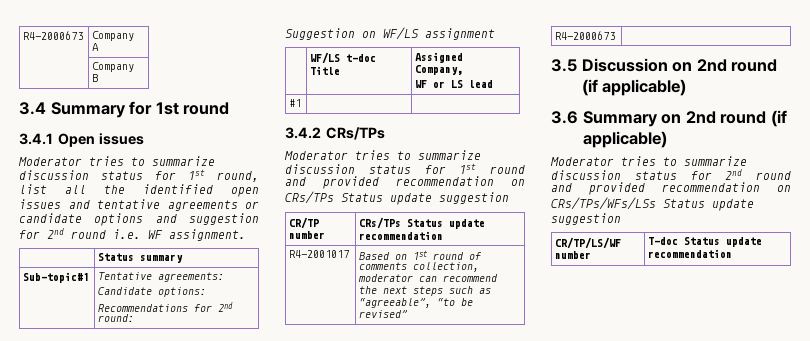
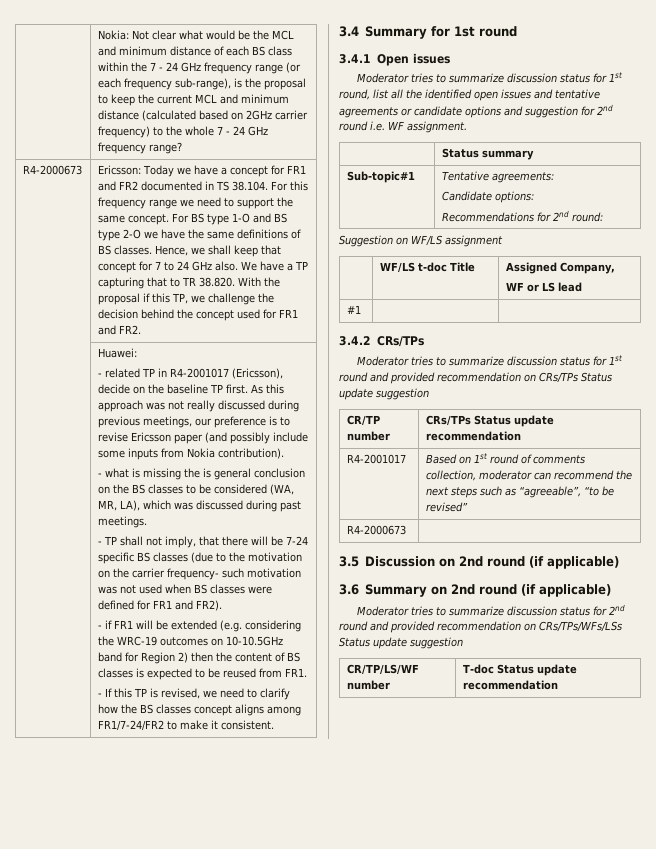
- R4-2000673 | Company A
- | Company B
+ Nokia: Not clear what would be the MCL and minimum distance of each BS class within the 7 - 24 GHz frequency range (or each frequency sub-range), is the proposal to keep the current MCL and minimum distance (calculated based on 2GHz carrier frequency) to the whole 7 - 24 GHz frequency range?
+ R4-2000673 | Ericsson: Today we have a concept for FR1 and FR2 documented in TS 38.104. For this frequency range we need to support the same concept. For BS type 1-O and BS type 2-O we have the same definitions of BS classes. Hence, we shall keep that concept for 7 to 24 GHz also. We have a TP capturing that to TR 38.820. With the proposal if this TP, we challenge the decision behind the concept used for FR1 and FR2.
+ | Huawei:
+ - related TP in R4-2001017 (Ericsson), decide on the baseline TP first. As this approach was not really discussed during previous meetings, our preference is to revise Ericsson paper (and possibly include some inputs from Nokia contribution).
+ - what is missing the is general conclusion on the BS classes to be considered (WA, MR, LA), which was discussed during past meetings.
+ - TP shall not imply, that there will be 7-24 specific BS classes (due to the motivation on the carrier frequency- such motivation was not used when BS classes were defined for FR1 and FR2).
+ - if FR1 will be extended (e.g. considering the WRC-19 outcomes on 10-10.5GHz band for Region 2) then the content of BS classes is expected to be reused from FR1.
+ - If this TP is revised, we need to clarify how the BS classes concept aligns among FR1/7-24/FR2 to make it consistent.

